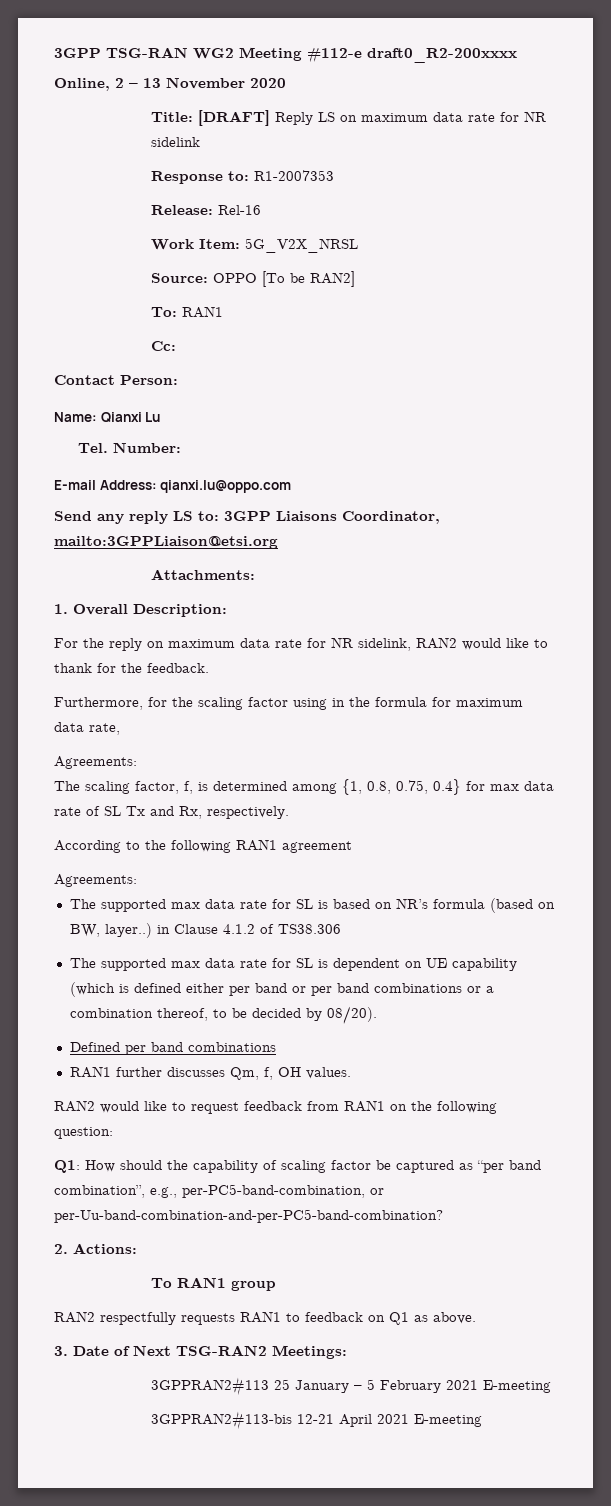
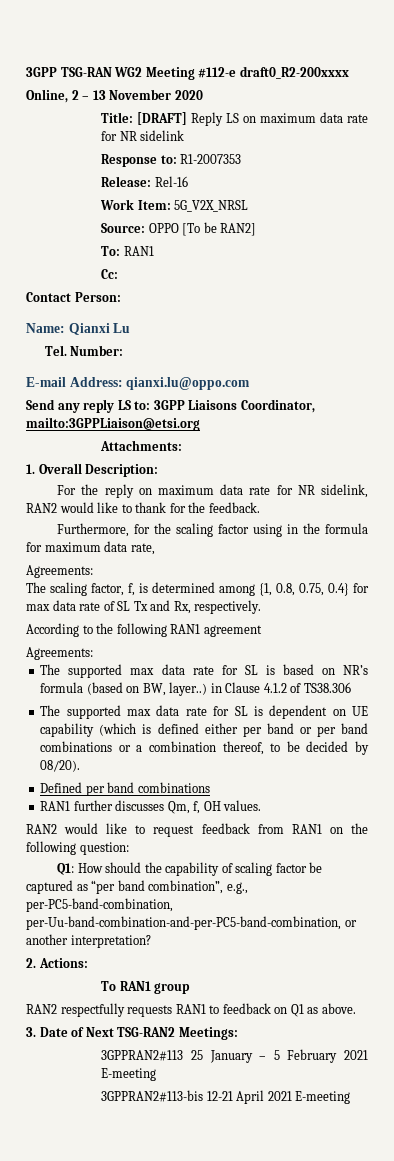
- Q1: How should the capability of scaling factor be captured as “per band combination”, e.g., per-PC5-band-combination, or per-Uu-band-combination-and-per-PC5-band-combination?
+ Q1: How should the capability of scaling factor be captured as “per band combination”, e.g., per-PC5-band-combination, per-Uu-band-combination-and-per-PC5-band-combination, or another interpretation?

